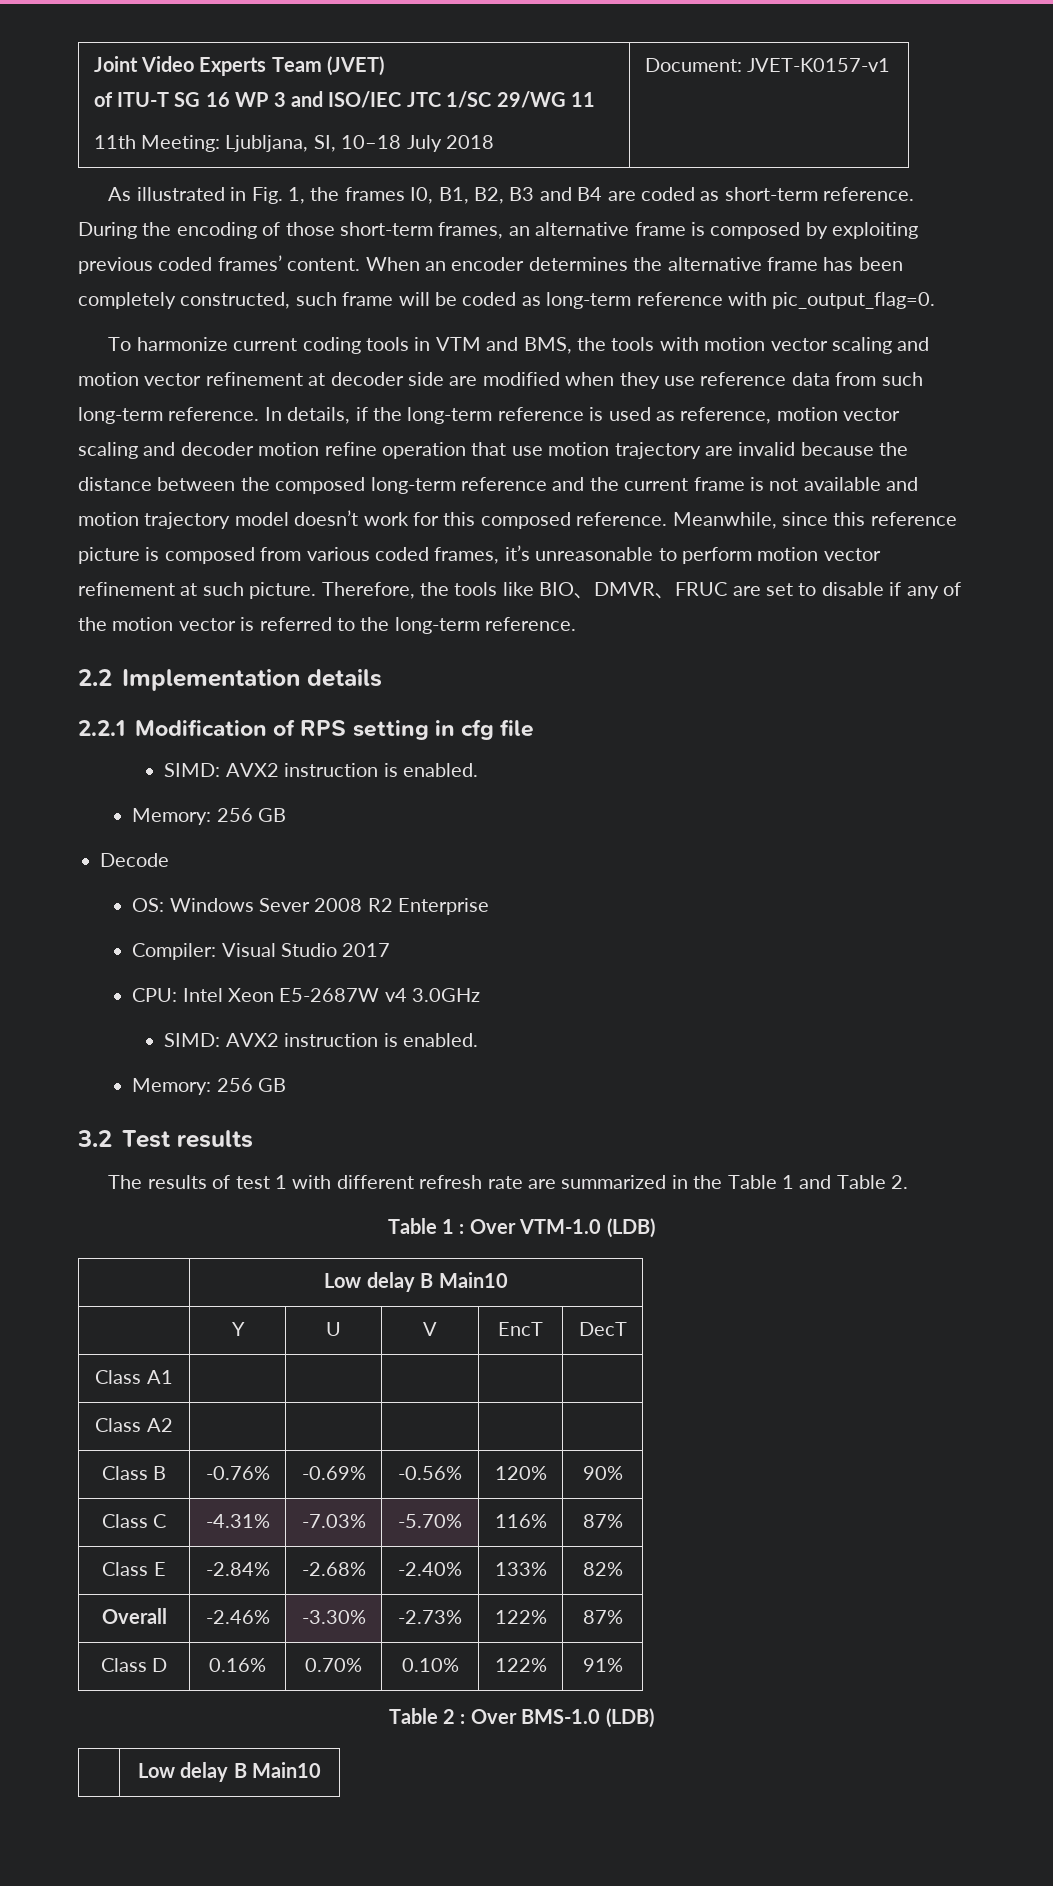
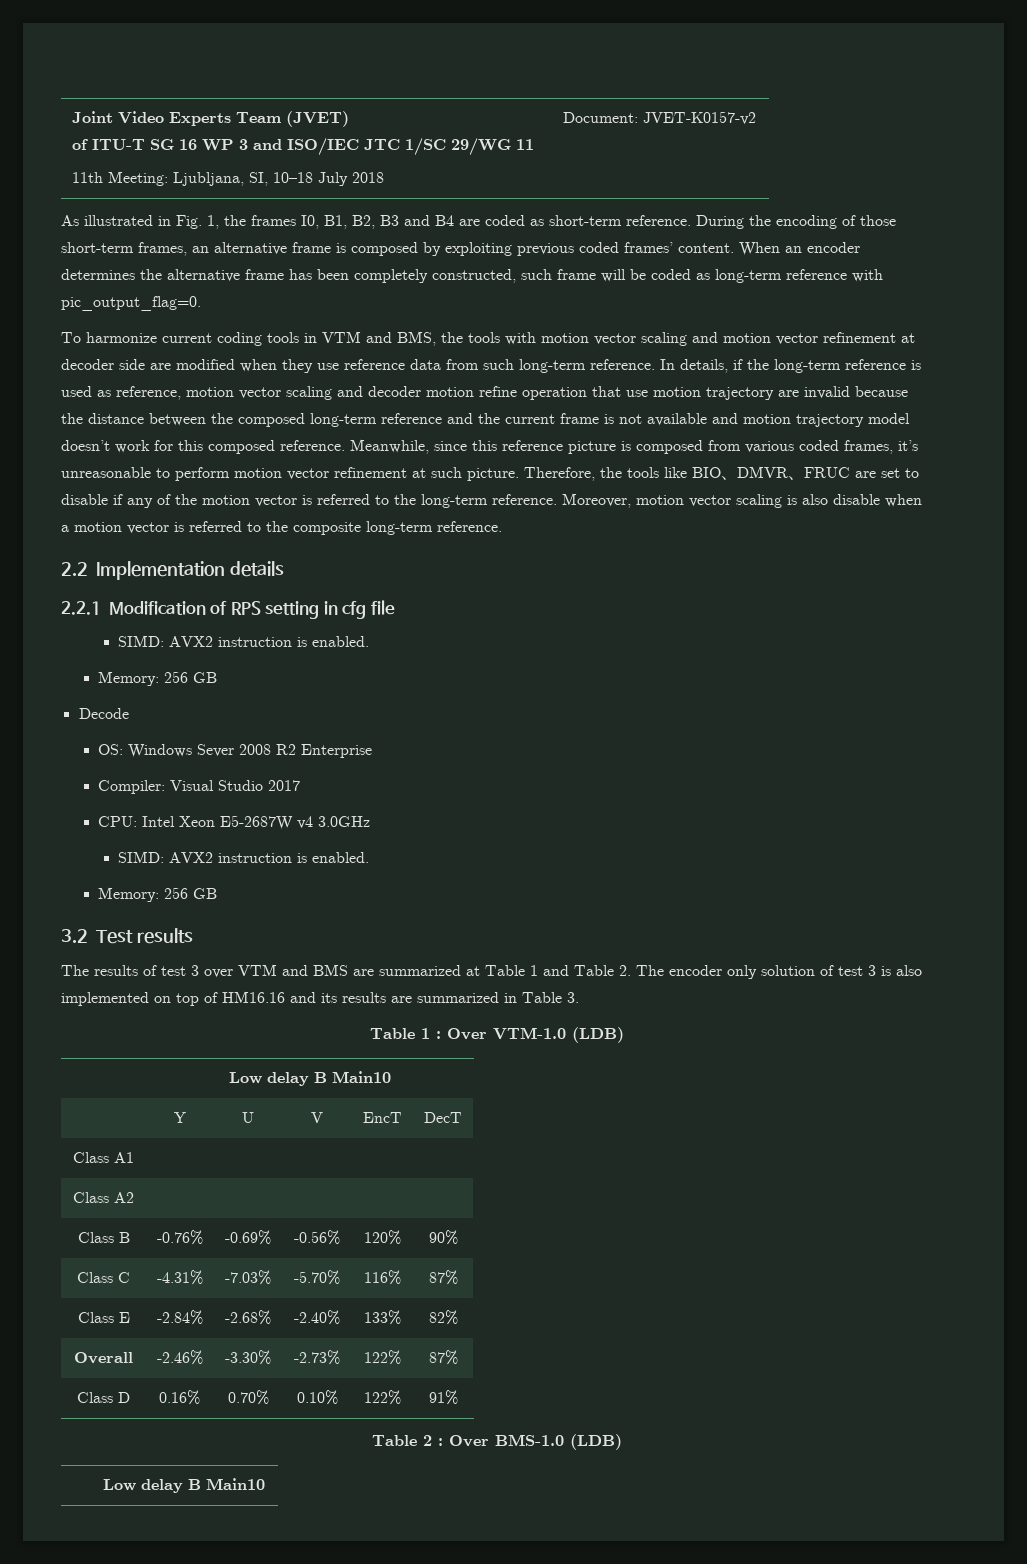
  Joint Video Experts Team (JVET)
  of ITU-T SG 16 WP 3 and ISO/IEC JTC 1/SC 29/WG 11
- 11th Meeting: Ljubljana, SI, 10–18 July 2018 | Document: JVET-K0157-v1
+ 11th Meeting: Ljubljana, SI, 10–18 July 2018 | Document: JVET-K0157-v2
+ Moreover, motion vector scaling is also disable when a motion vector is referred to the composite long-term reference.
- The results of test 1 with different refresh rate are summarized in the Table 1 and Table 2.
+ The results of test 3 over VTM and BMS are summarized at Table 1 and Table 2. The encoder only solution of test 3 is also implemented on top of HM16.16 and its results are summarized in Table 3.

